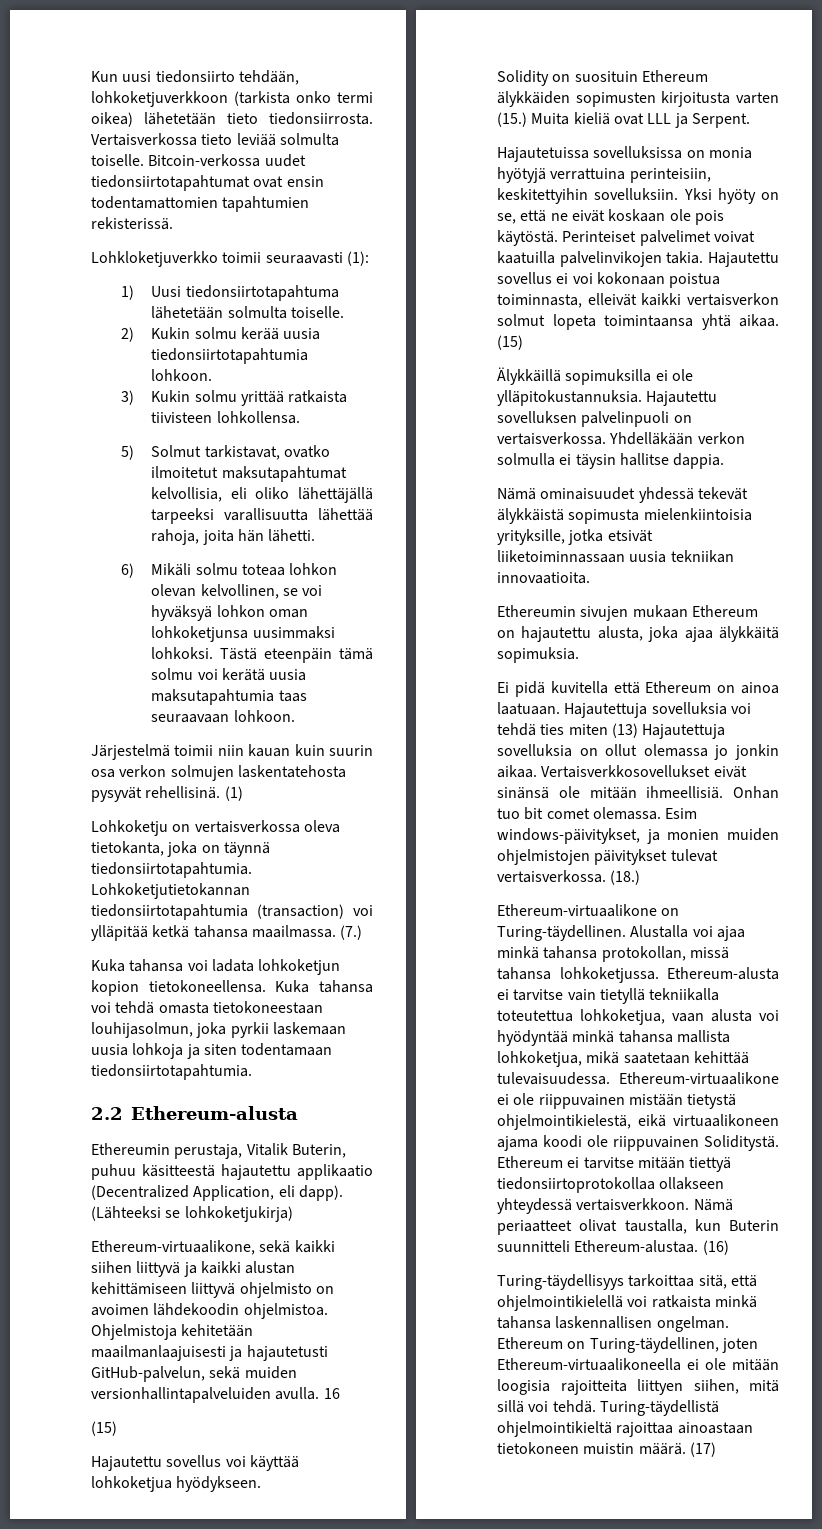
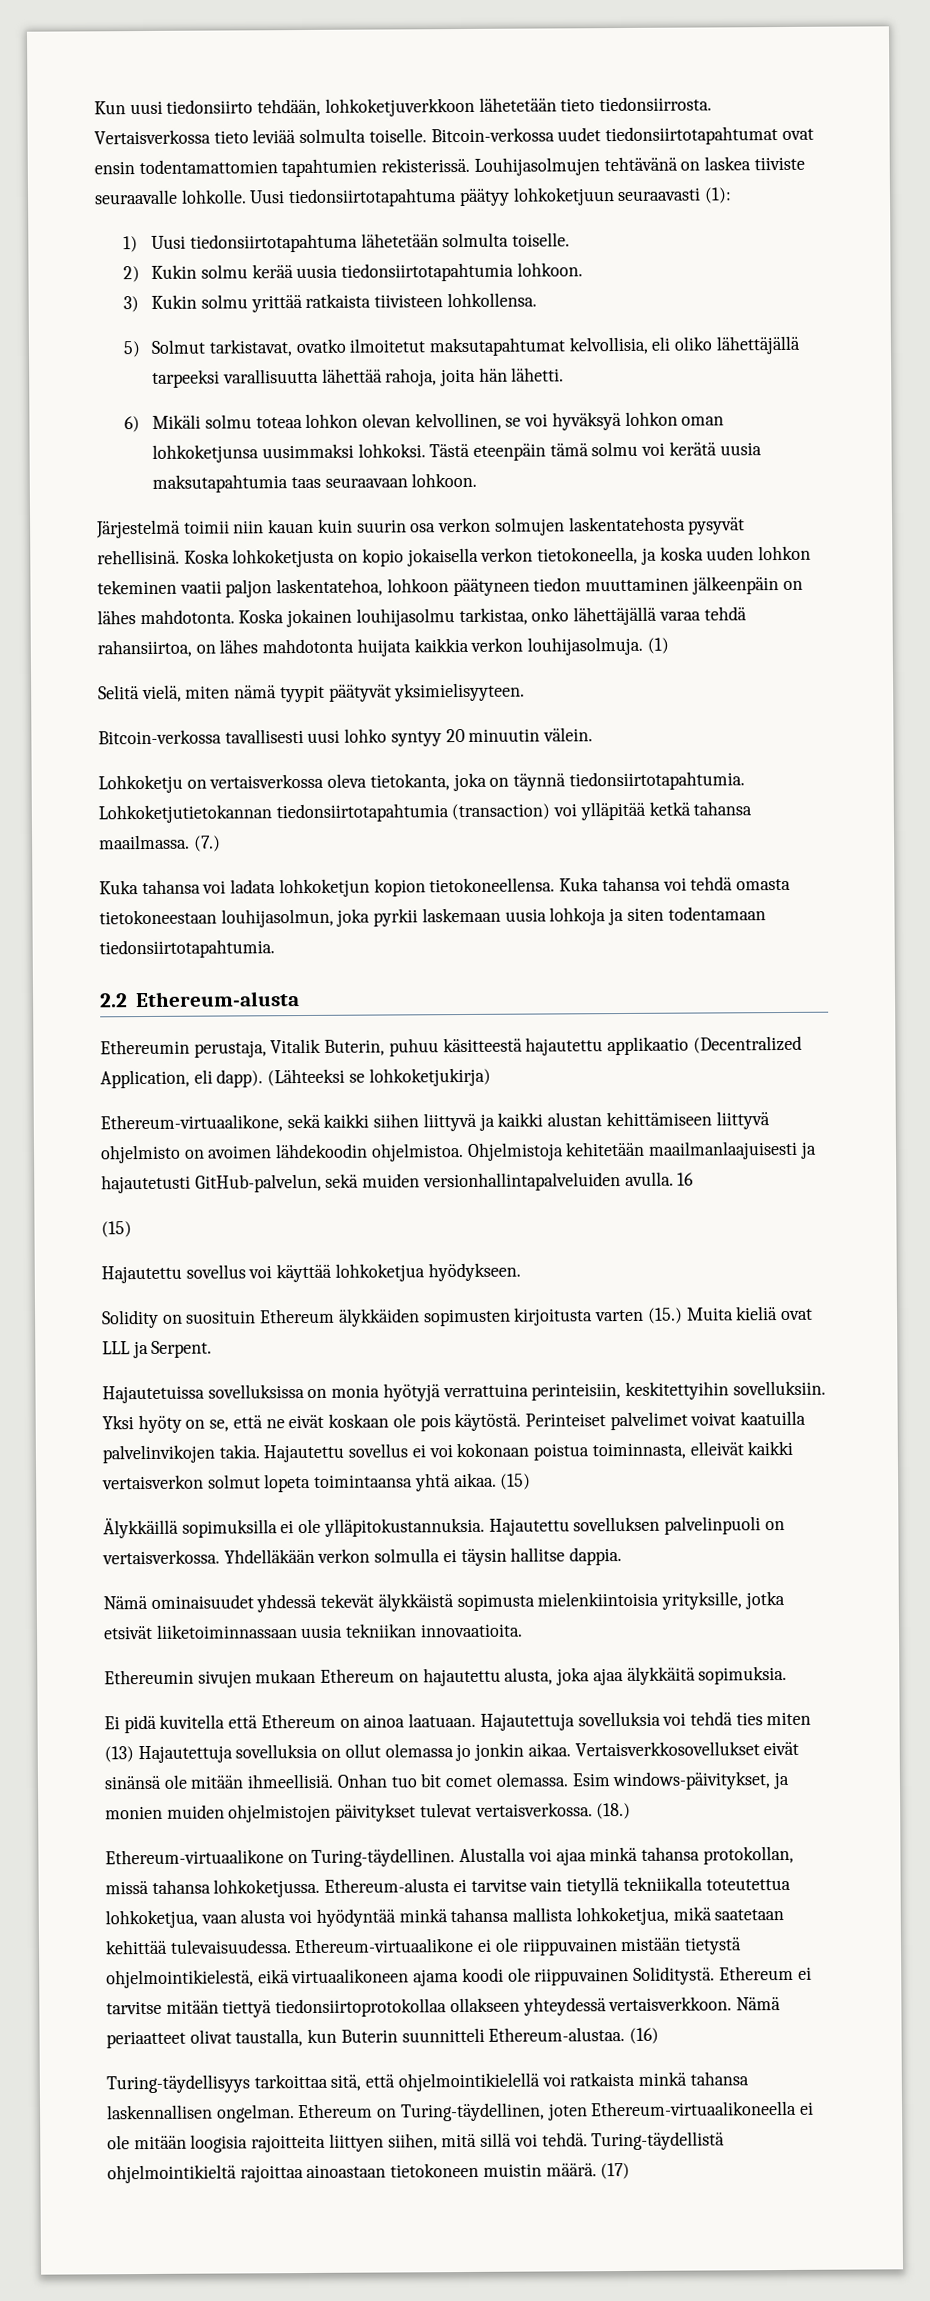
- Kun uusi tiedonsiirto tehdään, lohkoketjuverkkoon (tarkista onko termi oikea) lähetetään tieto tiedonsiirrosta.
+ Kun uusi tiedonsiirto tehdään, lohkoketjuverkkoon lähetetään tieto tiedonsiirrosta.
- Bitcoin-verkossa uudet tiedonsiirtotapahtumat ovat ensin todentamattomien tapahtumien rekisterissä.
- Lohkloketjuverkko toimii seuraavasti (1):
+ Bitcoin-verkossa uudet tiedonsiirtotapahtumat ovat ensin todentamattomien tapahtumien rekisterissä. Louhijasolmujen tehtävänä on laskea tiiviste seuraavalle lohkolle. Uusi tiedonsiirtotapahtuma päätyy lohkoketjuun seuraavasti (1):
- (1)
+ Koska lohkoketjusta on kopio jokaisella verkon tietokoneella, ja koska uuden lohkon tekeminen vaatii paljon laskentatehoa, lohkoon päätyneen tiedon muuttaminen jälkeenpäin on lähes mahdotonta. Koska jokainen louhijasolmu tarkistaa, onko lähettäjällä varaa tehdä rahansiirtoa, on lähes mahdotonta huijata kaikkia verkon louhijasolmuja. (1)
+ Selitä vielä, miten nämä tyypit päätyvät yksimielisyyteen.
+ Bitcoin-verkossa tavallisesti uusi lohko syntyy 20 minuutin välein.

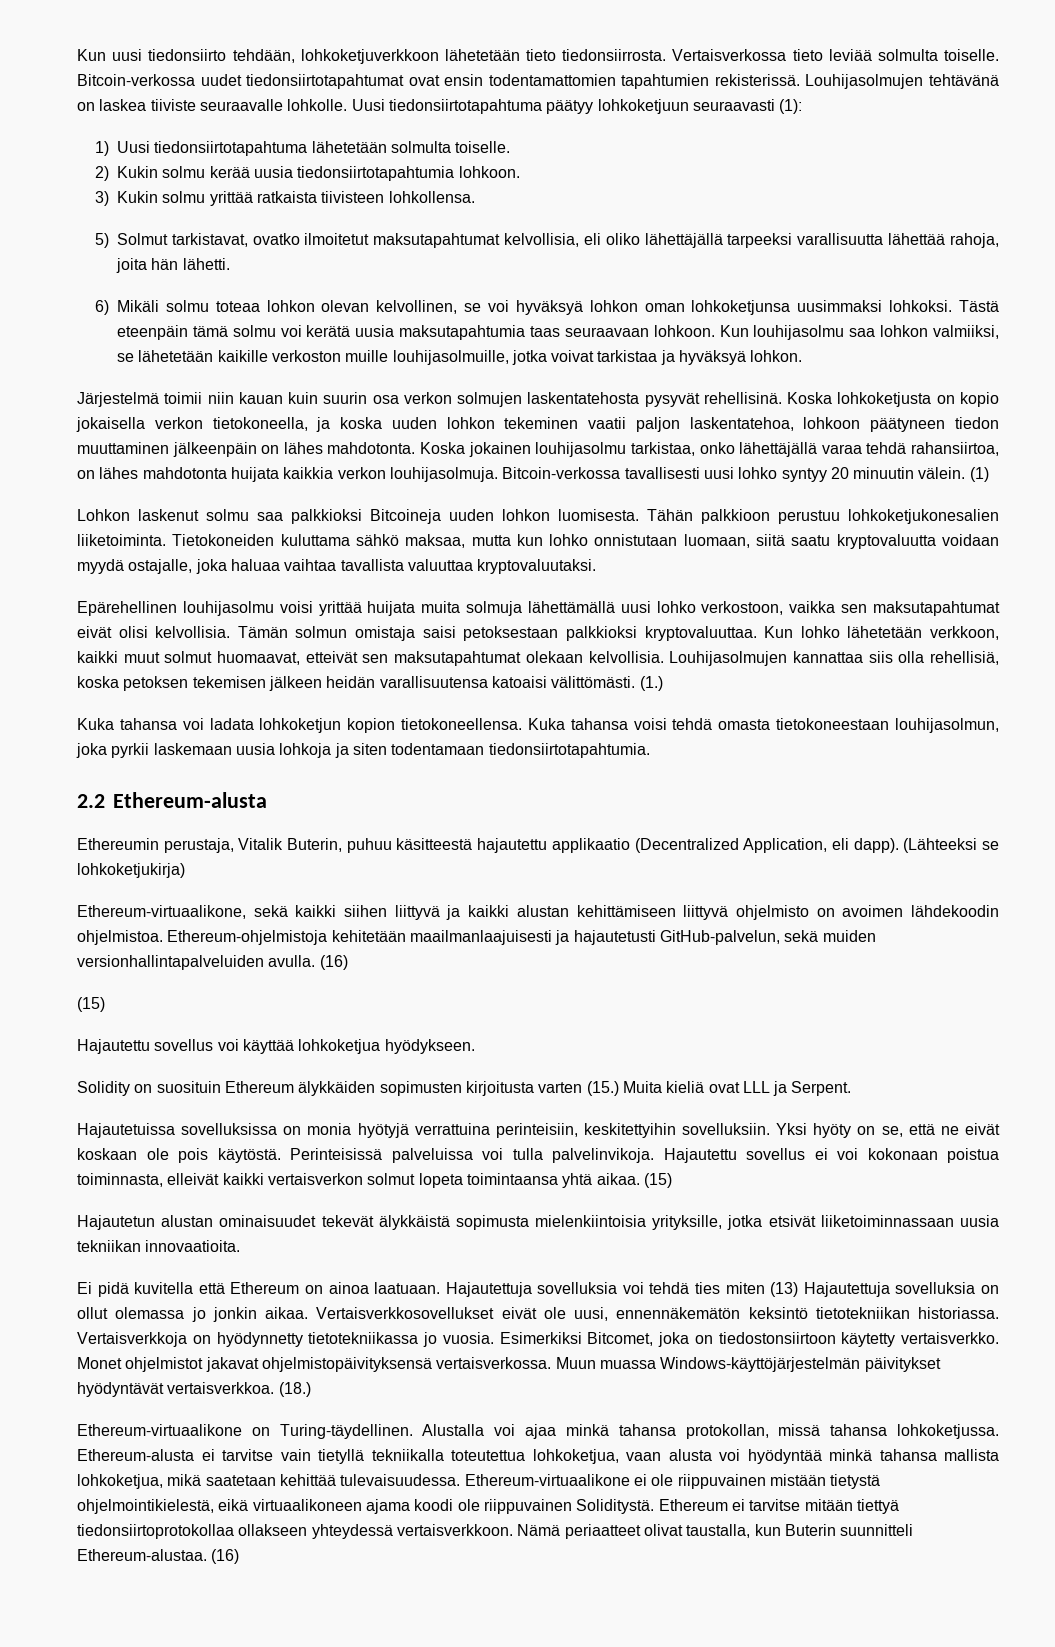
+ Kun louhijasolmu saa lohkon valmiiksi, se lähetetään kaikille verkoston muille louhijasolmuille, jotka voivat tarkistaa ja hyväksyä lohkon.
- Koska jokainen louhijasolmu tarkistaa, onko lähettäjällä varaa tehdä rahansiirtoa, on lähes mahdotonta huijata kaikkia verkon louhijasolmuja. (1)
- Selitä vielä, miten nämä tyypit päätyvät yksimielisyyteen.
- Bitcoin-verkossa tavallisesti uusi lohko syntyy 20 minuutin välein.
- Lohkoketju on vertaisverkossa oleva tietokanta, joka on täynnä tiedonsiirtotapahtumia. Lohkoketjutietokannan tiedonsiirtotapahtumia (transaction) voi ylläpitää ketkä tahansa maailmassa. (7.)
+ Koska jokainen louhijasolmu tarkistaa, onko lähettäjällä varaa tehdä rahansiirtoa, on lähes mahdotonta huijata kaikkia verkon louhijasolmuja. Bitcoin-verkossa tavallisesti uusi lohko syntyy 20 minuutin välein. (1)
+ Lohkon laskenut solmu saa palkkioksi Bitcoineja uuden lohkon luomisesta. Tähän palkkioon perustuu lohkoketjukonesalien liiketoiminta. Tietokoneiden kuluttama sähkö maksaa, mutta kun lohko onnistutaan luomaan, siitä saatu kryptovaluutta voidaan myydä ostajalle, joka haluaa vaihtaa tavallista valuuttaa kryptovaluutaksi.
+ Epärehellinen louhijasolmu voisi yrittää huijata muita solmuja lähettämällä uusi lohko verkostoon, vaikka sen maksutapahtumat eivät olisi kelvollisia. Tämän solmun omistaja saisi petoksestaan palkkioksi kryptovaluuttaa. Kun lohko lähetetään verkkoon, kaikki muut solmut huomaavat, etteivät sen maksutapahtumat olekaan kelvollisia. Louhijasolmujen kannattaa siis olla rehellisiä, koska petoksen tekemisen jälkeen heidän varallisuutensa katoaisi välittömästi. (1.)
- Kuka tahansa voi tehdä omasta tietokoneestaan louhijasolmun, joka pyrkii laskemaan uusia lohkoja ja siten todentamaan tiedonsiirtotapahtumia.
+ Kuka tahansa voisi tehdä omasta tietokoneestaan louhijasolmun, joka pyrkii laskemaan uusia lohkoja ja siten todentamaan tiedonsiirtotapahtumia.
- Ohjelmistoja kehitetään maailmanlaajuisesti ja hajautetusti GitHub-palvelun, sekä muiden versionhallintapalveluiden avulla. 16
+ Ethereum-ohjelmistoja kehitetään maailmanlaajuisesti ja hajautetusti GitHub-palvelun, sekä muiden versionhallintapalveluiden avulla. (16)
- Perinteiset palvelimet voivat kaatuilla palvelinvikojen takia.
+ Perinteisissä palveluissa voi tulla palvelinvikoja.
- Älykkäillä sopimuksilla ei ole ylläpitokustannuksia. Hajautettu sovelluksen palvelinpuoli on vertaisverkossa. Yhdelläkään verkon solmulla ei täysin hallitse dappia.
- Nämä ominaisuudet yhdessä tekevät älykkäistä sopimusta mielenkiintoisia yrityksille, jotka etsivät liiketoiminnassaan uusia tekniikan innovaatioita.
+ Hajautetun alustan ominaisuudet tekevät älykkäistä sopimusta mielenkiintoisia yrityksille, jotka etsivät liiketoiminnassaan uusia tekniikan innovaatioita.
- Ethereumin sivujen mukaan Ethereum on hajautettu alusta, joka ajaa älykkäitä sopimuksia.
- Vertaisverkkosovellukset eivät sinänsä ole mitään ihmeellisiä. Onhan tuo bit comet olemassa. Esim windows-päivitykset, ja monien muiden ohjelmistojen päivitykset tulevat vertaisverkossa.
+ Vertaisverkkosovellukset eivät ole uusi, ennennäkemätön keksintö tietotekniikan historiassa. Vertaisverkkoja on hyödynnetty tietotekniikassa jo vuosia. Esimerkiksi Bitcomet, joka on tiedostonsiirtoon käytetty vertaisverkko. Monet ohjelmistot jakavat ohjelmistopäivityksensä vertaisverkossa. Muun muassa Windows-käyttöjärjestelmän päivitykset hyödyntävät vertaisverkkoa.
- Turing-täydellisyys tarkoittaa sitä, että ohjelmointikielellä voi ratkaista minkä tahansa laskennallisen ongelman. Ethereum on Turing-täydellinen, joten Ethereum-virtuaalikoneella ei ole mitään loogisia rajoitteita liittyen siihen, mitä sillä voi tehdä. Turing-täydellistä ohjelmointikieltä rajoittaa ainoastaan tietokoneen muistin määrä. (17)

